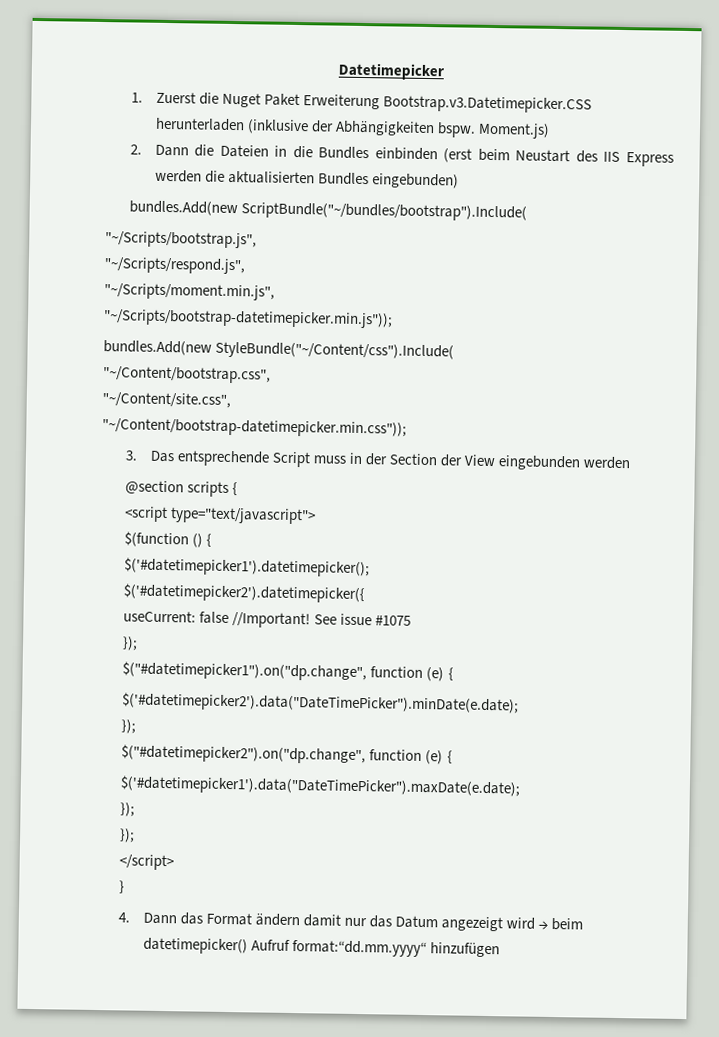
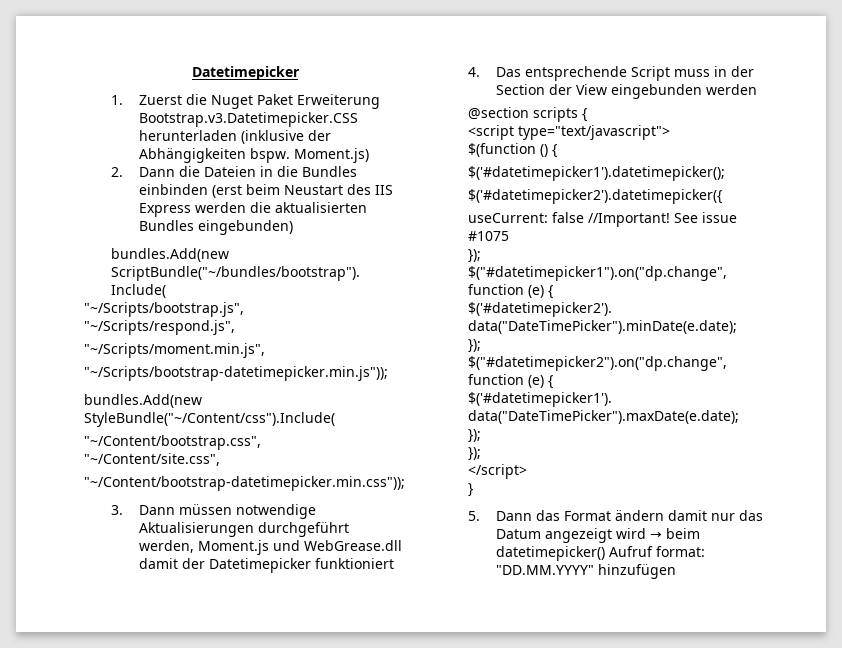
- 3. Das entsprechende Script muss in der Section der View eingebunden werden
+ 3. Dann müssen notwendige Aktualisierungen durchgeführt werden, Moment.js und WebGrease.dll damit der Datetimepicker funktioniert
+ 4. Das entsprechende Script muss in der Section der View eingebunden werden
- 4. Dann das Format ändern damit nur das Datum angezeigt wird → beim datetimepicker() Aufruf format:“dd.mm.yyyy“ hinzufügen
+ 5. Dann das Format ändern damit nur das Datum angezeigt wird → beim datetimepicker() Aufruf format: "DD.MM.YYYY" hinzufügen

